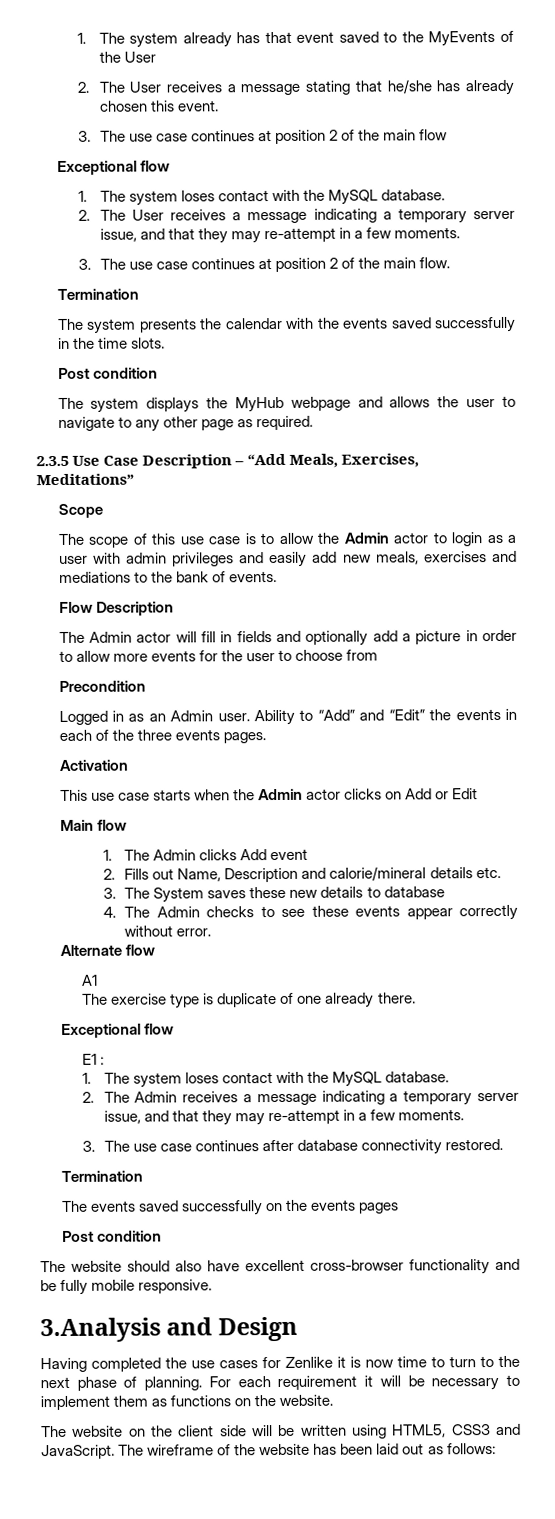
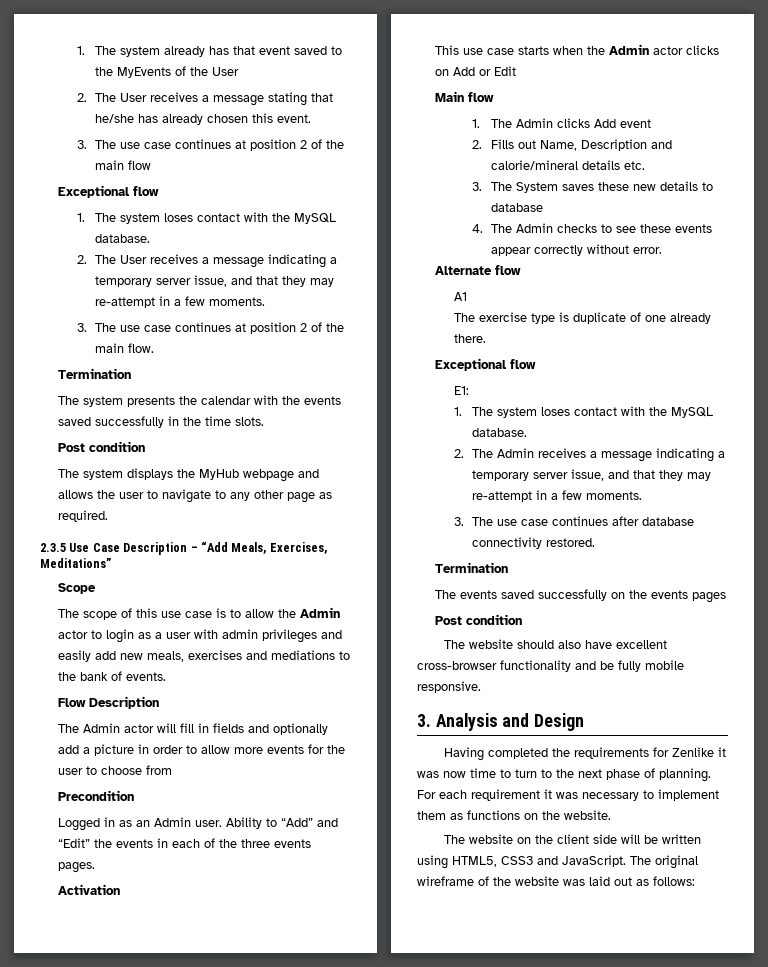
- E1 :
+ E1:
- 3.Analysis and Design
+ 3. Analysis and Design
- Having completed the use cases for Zenlike it is now time to turn to the next phase of planning.
+ Having completed the requirements for Zenlike it was now time to turn to the next phase of planning.
- For each requirement it will be necessary to implement them as functions on the website.
+ For each requirement it was necessary to implement them as functions on the website.
- The wireframe of the website has been laid out as follows:
+ The original wireframe of the website was laid out as follows:

